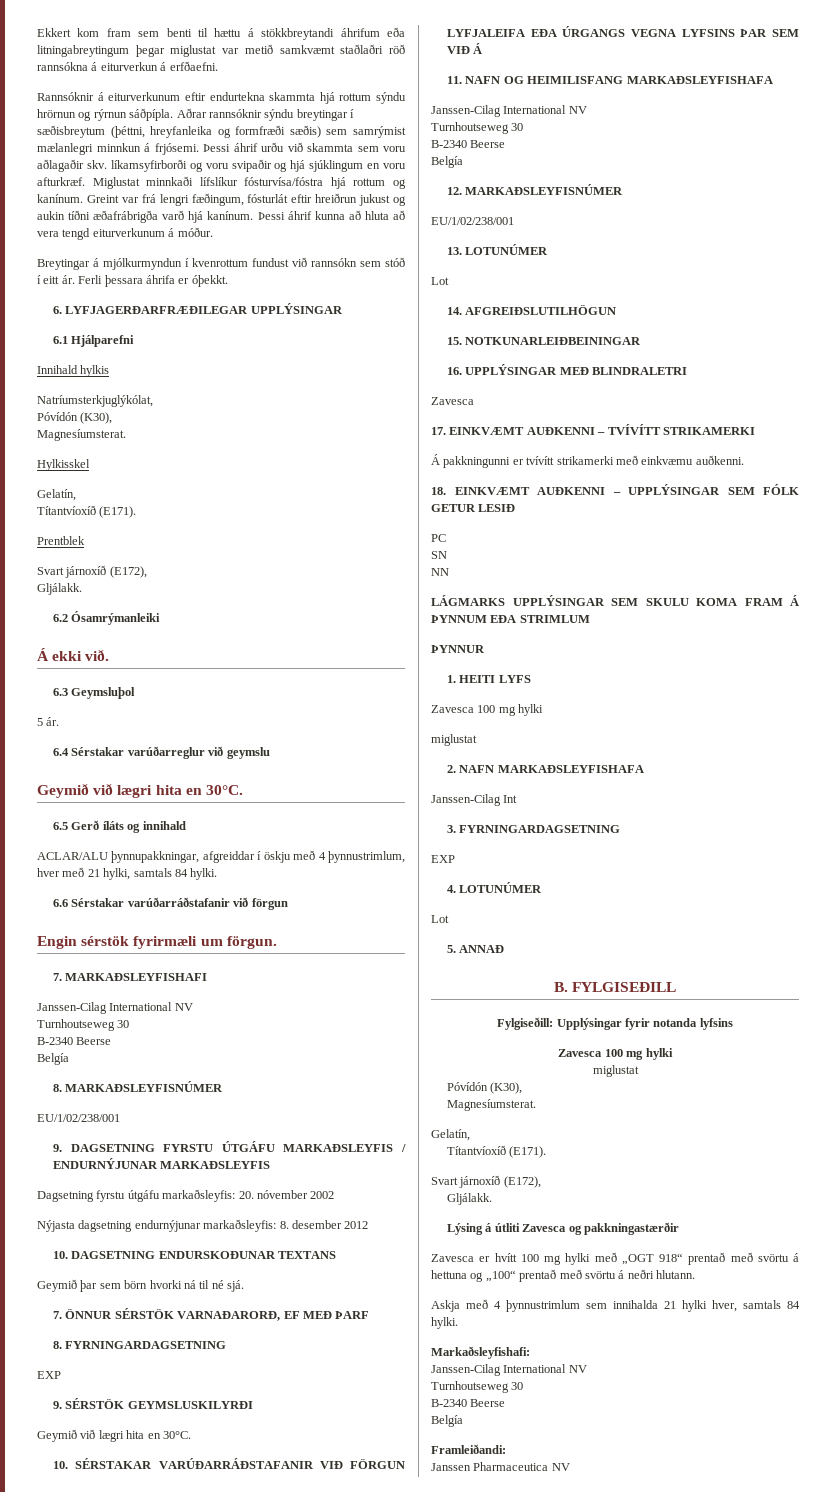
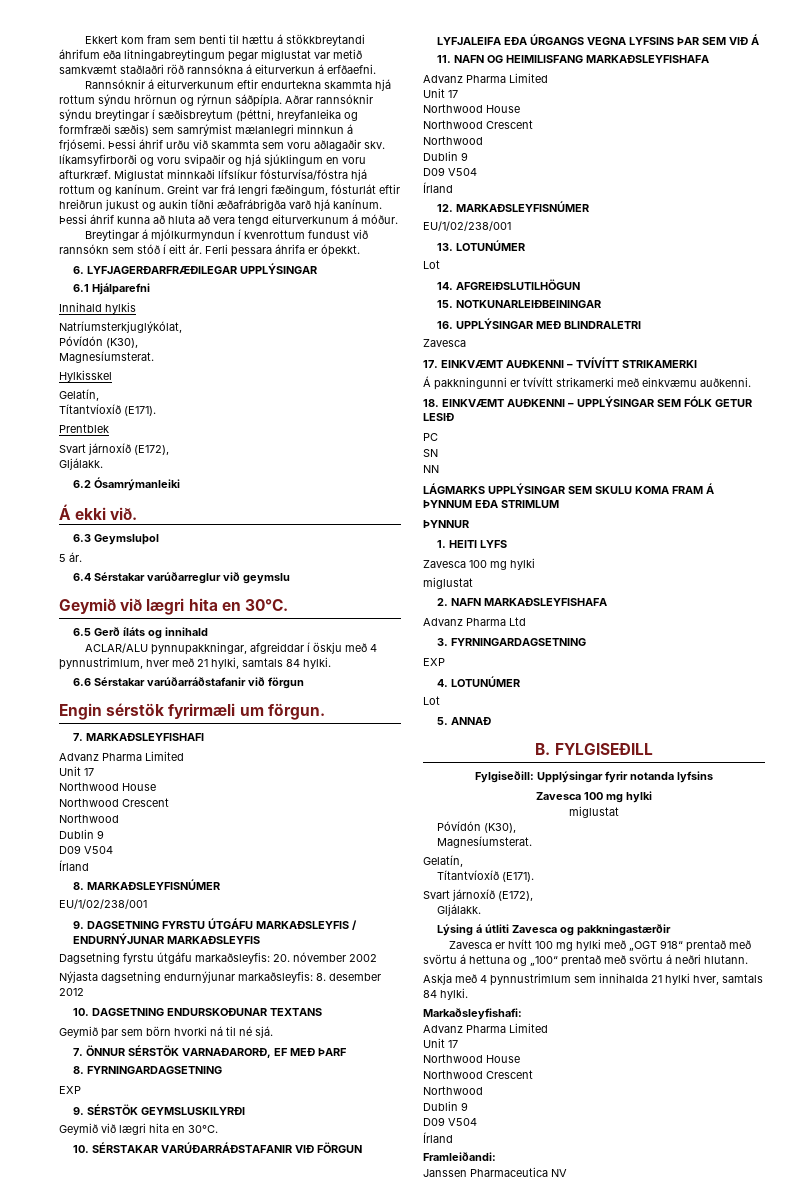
  7. MARKAÐSLEYFISHAFI
- Janssen-Cilag International NV
- Turnhoutseweg 30
- B-2340 Beerse
- Belgía
+ Advanz Pharma Limited
+ Unit 17
+ Northwood House
+ Northwood Crescent
+ Northwood
+ Dublin 9
+ D09 V504
+ Írland
  11. NAFN OG HEIMILISFANG MARKAÐSLEYFISHAFA
- Janssen-Cilag International NV
- Turnhoutseweg 30
- B-2340 Beerse
- Belgía
+ Advanz Pharma Limited
+ Unit 17
+ Northwood House
+ Northwood Crescent
+ Northwood
+ Dublin 9
+ D09 V504
+ Írland
- Janssen-Cilag Int
+ Advanz Pharma Ltd
  Markaðsleyfishafi:
- Janssen-Cilag International NV
- Turnhoutseweg 30
- B-2340 Beerse
- Belgía
+ Advanz Pharma Limited
+ Unit 17
+ Northwood House
+ Northwood Crescent
+ Northwood
+ Dublin 9
+ D09 V504
+ Írland

